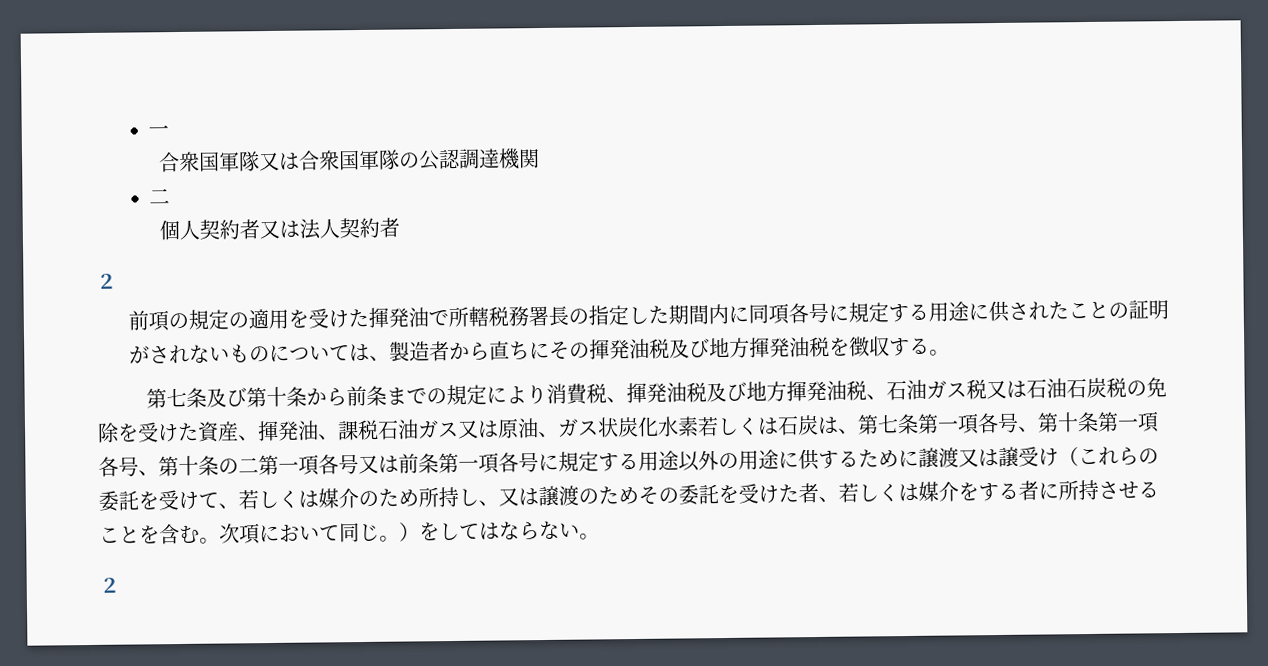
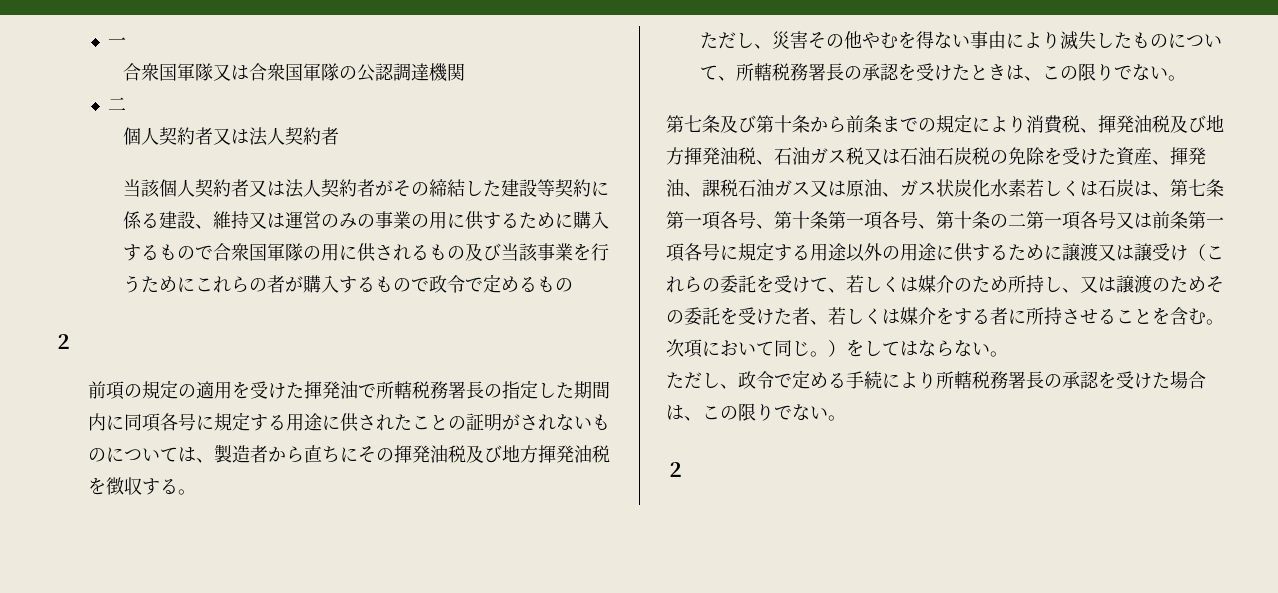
+ 当該個人契約者又は法人契約者がその締結した建設等契約に係る建設、維持又は運営のみの事業の用に供するために購入するもので合衆国軍隊の用に供されるもの及び当該事業を行うためにこれらの者が購入するもので政令で定めるもの
+ ただし、災害その他やむを得ない事由により滅失したものについて、所轄税務署長の承認を受けたときは、この限りでない。
+ ただし、政令で定める手続により所轄税務署長の承認を受けた場合は、この限りでない。

